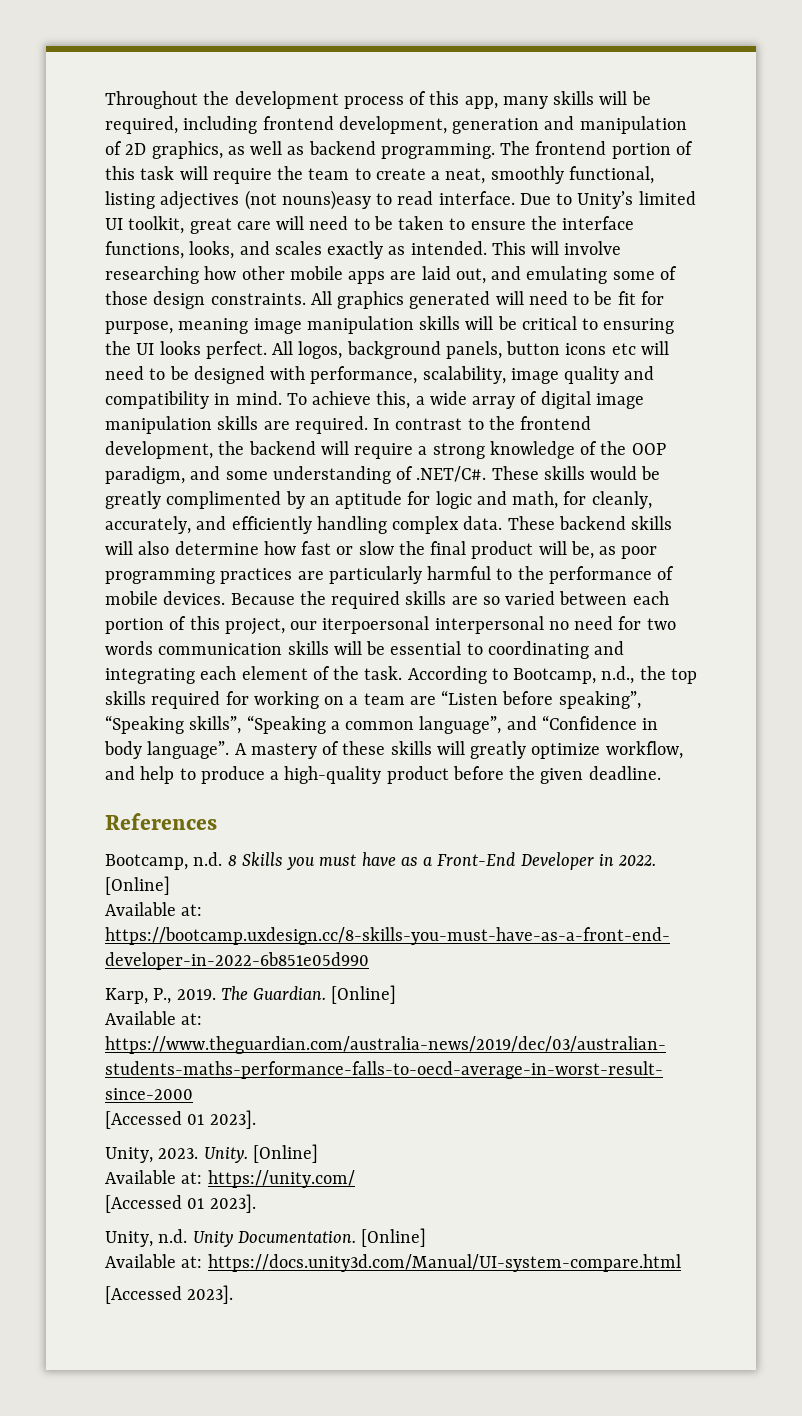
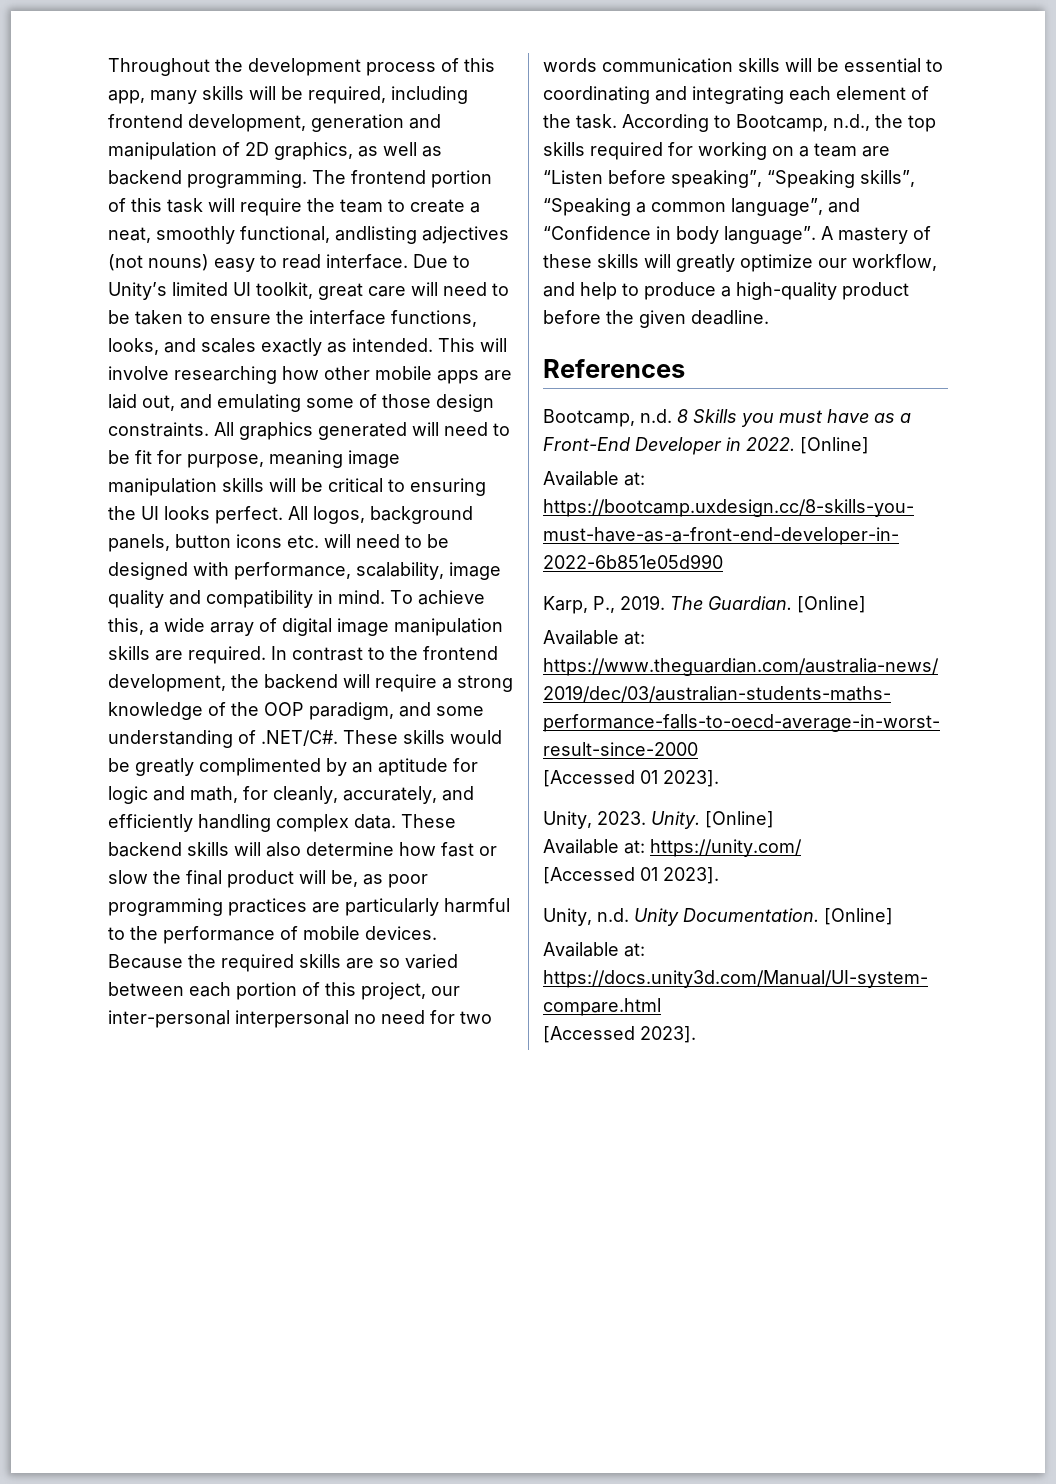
- The frontend portion of this task will require the team to create a neat, smoothly functional, listing adjectives (not nouns)easy to read interface.
+ The frontend portion of this task will require the team to create a neat, smoothly functional, andlisting adjectives (not nouns) easy to read interface.
- All logos, background panels, button icons etc will need to be designed with performance, scalability, image quality and compatibility in mind.
+ All logos, background panels, button icons etc. will need to be designed with performance, scalability, image quality and compatibility in mind.
- Because the required skills are so varied between each portion of this project, our iterpoersonal interpersonal no need for two words communication skills will be essential to coordinating and integrating each element of the task.
+ Because the required skills are so varied between each portion of this project, our inter-personal interpersonal no need for two words communication skills will be essential to coordinating and integrating each element of the task.
- A mastery of these skills will greatly optimize workflow, and help to produce a high-quality product before the given deadline.
+ A mastery of these skills will greatly optimize our workflow, and help to produce a high-quality product before the given deadline.

